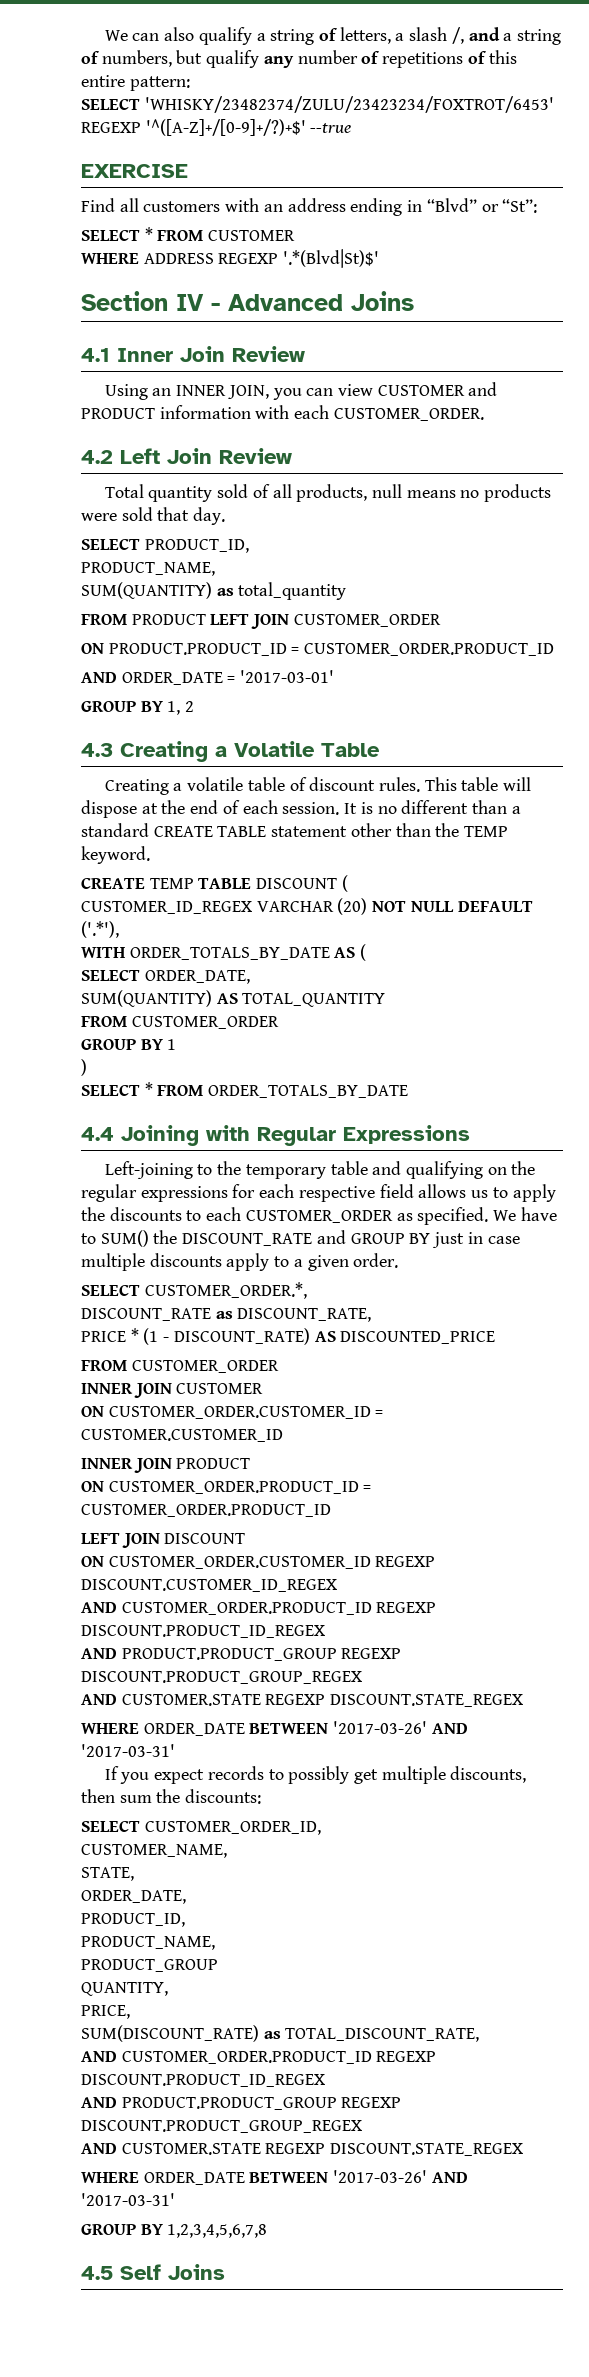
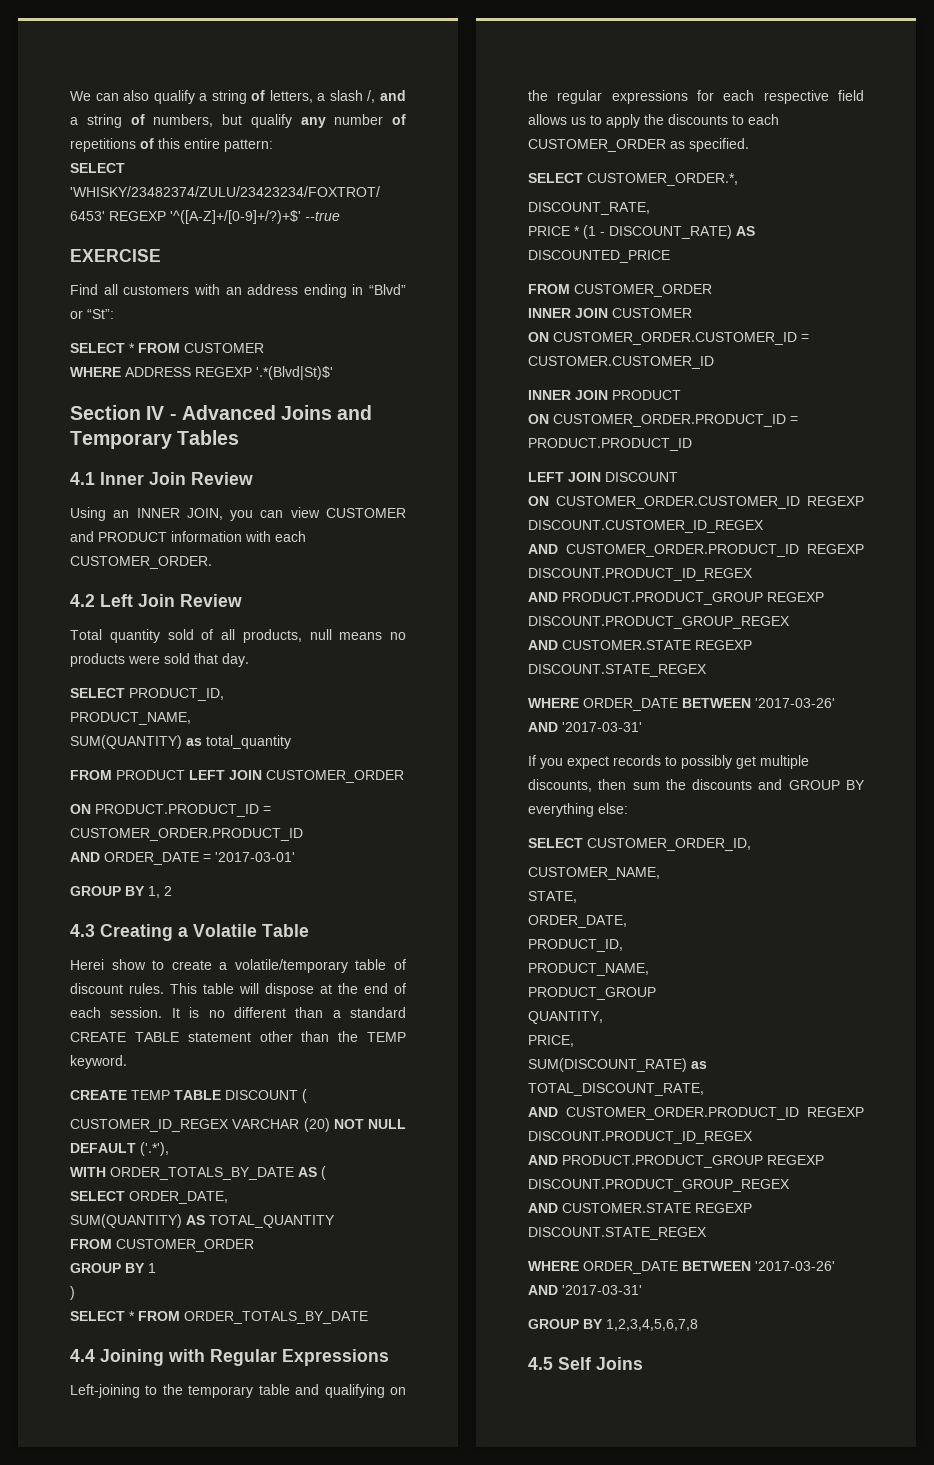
- Section IV - Advanced Joins
+ Section IV - Advanced Joins and Temporary Tables
- Creating a volatile table of discount rules.
+ Herei show to create a volatile/temporary table of discount rules.
- We have to SUM() the DISCOUNT_RATE and GROUP BY just in case multiple discounts apply to a given order.
- DISCOUNT_RATE as DISCOUNT_RATE,
+ DISCOUNT_RATE,
- ON CUSTOMER_ORDER.PRODUCT_ID = CUSTOMER_ORDER.PRODUCT_ID
+ ON CUSTOMER_ORDER.PRODUCT_ID = PRODUCT.PRODUCT_ID
- If you expect records to possibly get multiple discounts, then sum the discounts:
+ If you expect records to possibly get multiple discounts, then sum the discounts and GROUP BY everything else:

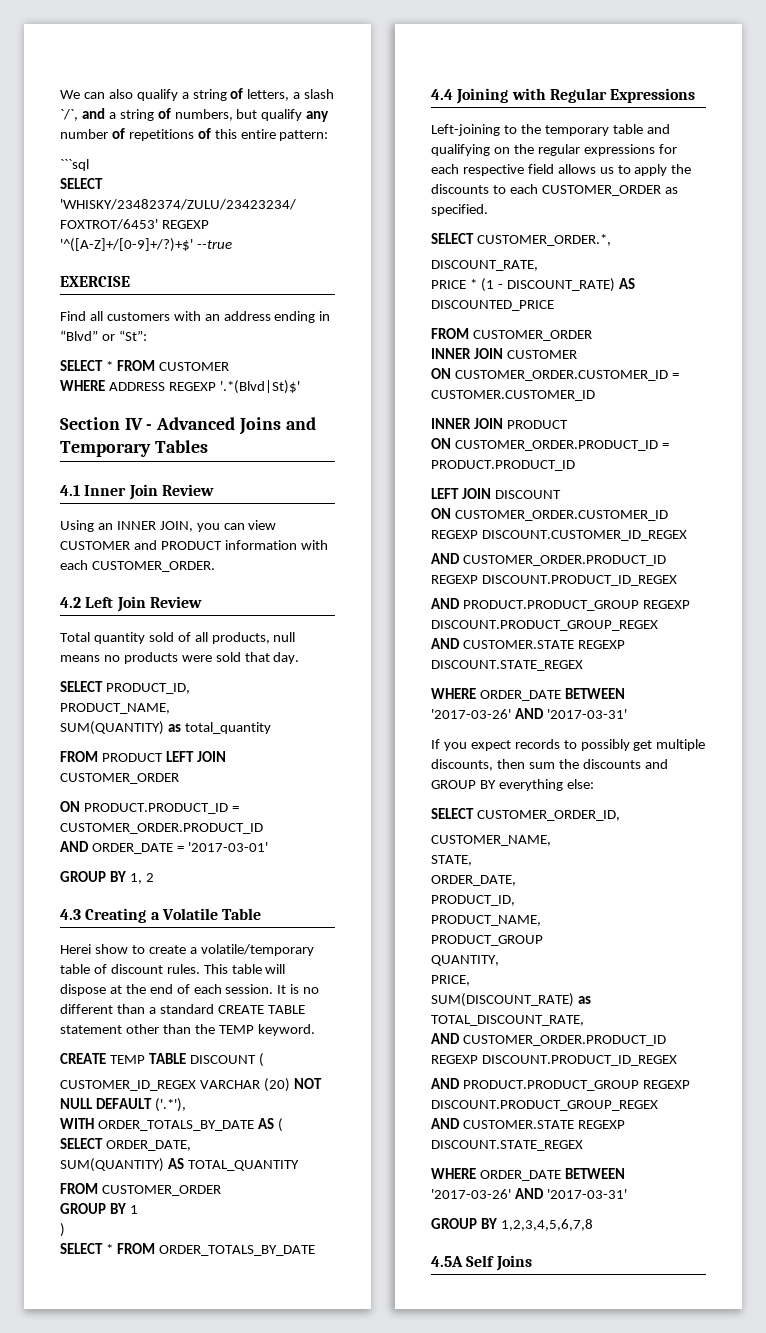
- We can also qualify a string of letters, a slash /, and a string of numbers, but qualify any number of repetitions of this entire pattern:
+ We can also qualify a string of letters, a slash `/`, and a string of numbers, but qualify any number of repetitions of this entire pattern:
+ ```sql
- 4.5 Self Joins
+ 4.5A Self Joins

